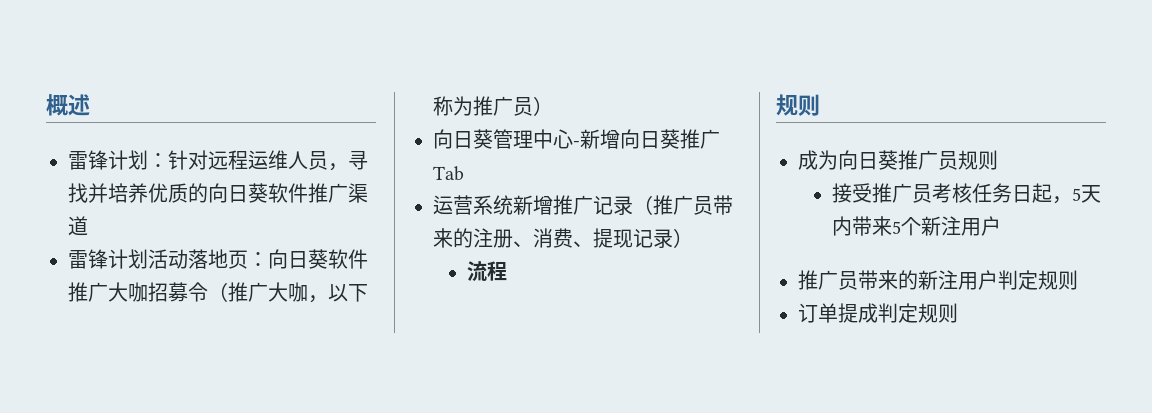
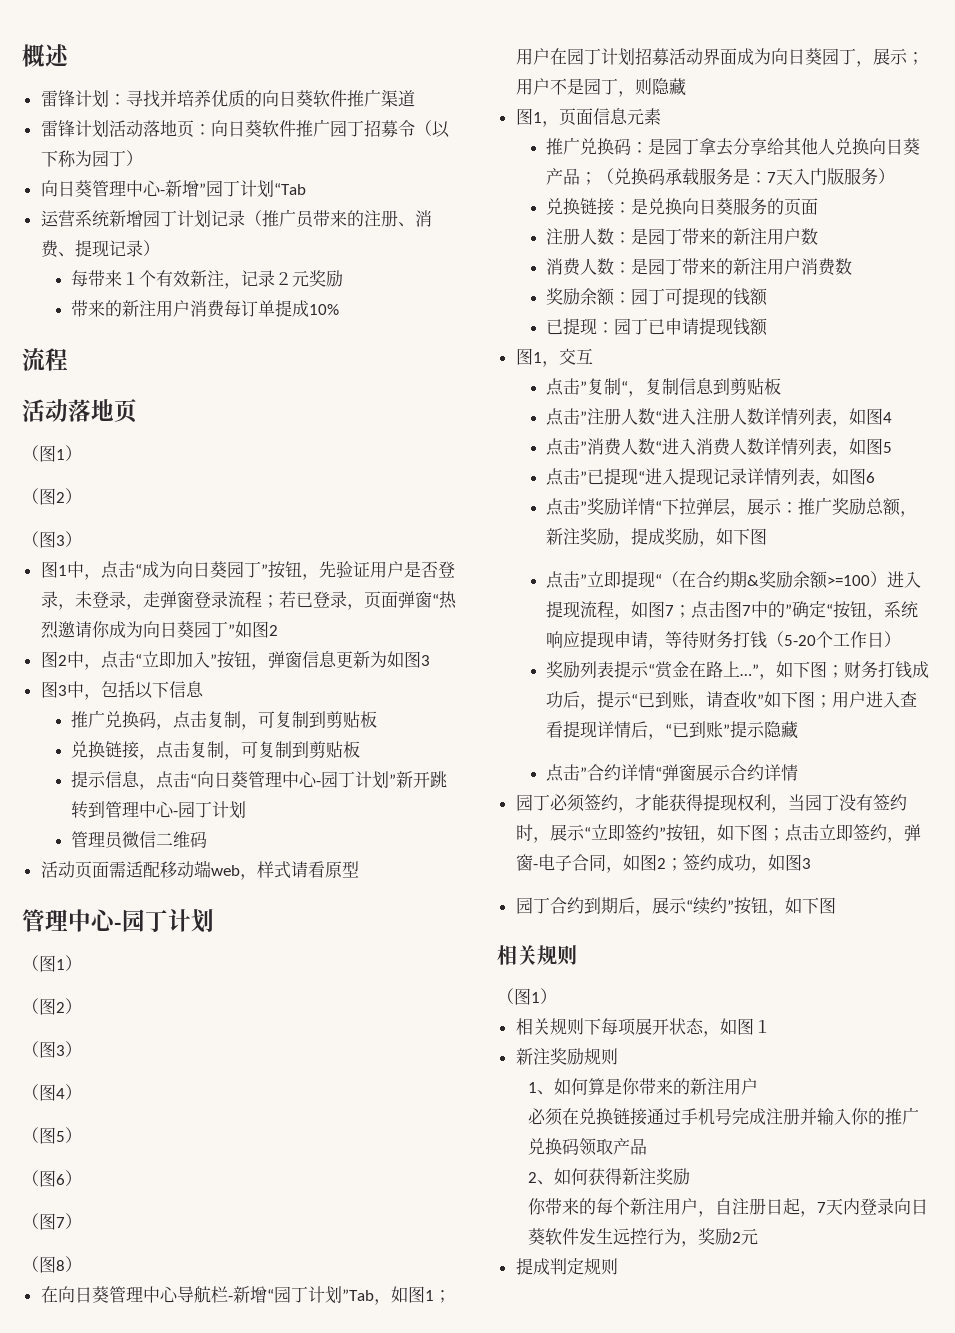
- 雷锋计划：针对远程运维人员，寻找并培养优质的向日葵软件推广渠道
+ 雷锋计划：寻找并培养优质的向日葵软件推广渠道
- 雷锋计划活动落地页：向日葵软件推广大咖招募令（推广大咖，以下称为推广员）
+ 雷锋计划活动落地页：向日葵软件推广园丁招募令（以下称为园丁）
- 向日葵管理中心-新增向日葵推广Tab
+ 向日葵管理中心-新增”园丁计划“Tab
- 运营系统新增推广记录（推广员带来的注册、消费、提现记录）
+ 运营系统新增园丁计划记录（推广员带来的注册、消费、提现记录）
+ 每带来１个有效新注，记录２元奖励
+ 带来的新注用户消费每订单提成10%
  流程
- 规则
- 成为向日葵推广员规则
- 接受推广员考核任务日起，5天内带来5个新注用户
- 推广员带来的新注用户判定规则
- 订单提成判定规则
+ 活动落地页
+ （图1）
+ （图2）
+ （图3）
+ 图1中，点击“成为向日葵园丁”按钮，先验证用户是否登录，未登录，走弹窗登录流程；若已登录，页面弹窗“热烈邀请你成为向日葵园丁”如图2
+ 图2中，点击“立即加入”按钮，弹窗信息更新为如图3
+ 图3中，包括以下信息
+ 推广兑换码，点击复制，可复制到剪贴板
+ 兑换链接，点击复制，可复制到剪贴板
+ 提示信息，点击“向日葵管理中心-园丁计划”新开跳转到管理中心-园丁计划
+ 管理员微信二维码
+ 活动页面需适配移动端web，样式请看原型
+ 管理中心-园丁计划
+ （图1）
+ （图2）
+ （图3）
+ （图4）
+ （图5）
+ （图6）
+ （图7）
+ （图8）
+ 在向日葵管理中心导航栏-新增“园丁计划”Tab，如图1；用户在园丁计划招募活动界面成为向日葵园丁，展示；用户不是园丁，则隐藏
+ 图1，页面信息元素
+ 推广兑换码：是园丁拿去分享给其他人兑换向日葵产品；（兑换码承载服务是：7天入门版服务）
+ 兑换链接：是兑换向日葵服务的页面
+ 注册人数：是园丁带来的新注用户数
+ 消费人数：是园丁带来的新注用户消费数
+ 奖励余额：园丁可提现的钱额
+ 已提现：园丁已申请提现钱额
+ 图1，交互
+ 点击”复制“，复制信息到剪贴板
+ 点击”注册人数“进入注册人数详情列表，如图4
+ 点击”消费人数“进入消费人数详情列表，如图5
+ 点击”已提现“进入提现记录详情列表，如图6
+ 点击”奖励详情“下拉弹层，展示：推广奖励总额，新注奖励，提成奖励，如下图
+ 点击”立即提现“（在合约期&奖励余额>=100）进入提现流程，如图7；点击图7中的”确定“按钮，系统响应提现申请，等待财务打钱（5-20个工作日）
+ 奖励列表提示“赏金在路上…”，如下图；财务打钱成功后，提示“已到账，请查收”如下图；用户进入查看提现详情后，“已到账”提示隐藏
+ 点击”合约详情“弹窗展示合约详情
+ 园丁必须签约，才能获得提现权利，当园丁没有签约时，展示“立即签约”按钮，如下图；点击立即签约，弹窗-电子合同，如图2；签约成功，如图3
+ 园丁合约到期后，展示“续约”按钮，如下图
+ 相关规则
+ （图1）
+ 相关规则下每项展开状态，如图１
+ 新注奖励规则
+ 1、如何算是你带来的新注用户
+ 必须在兑换链接通过手机号完成注册并输入你的推广兑换码领取产品
+ 2、如何获得新注奖励
+ 你带来的每个新注用户，自注册日起，7天内登录向日葵软件发生远控行为，奖励2元
+ 提成判定规则

